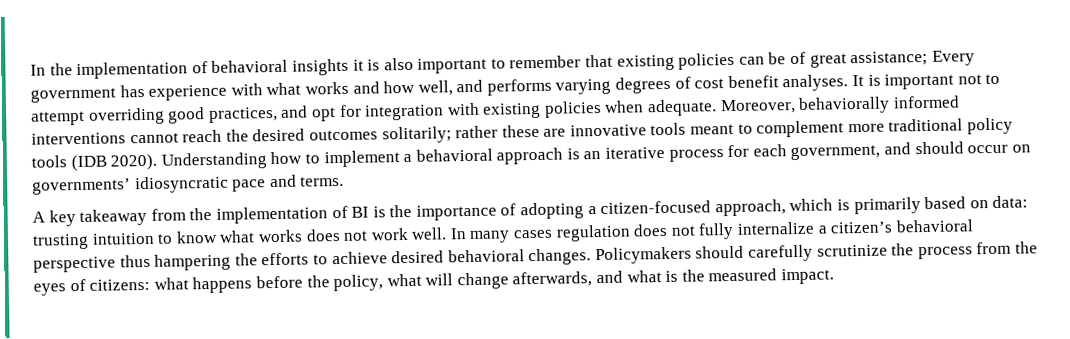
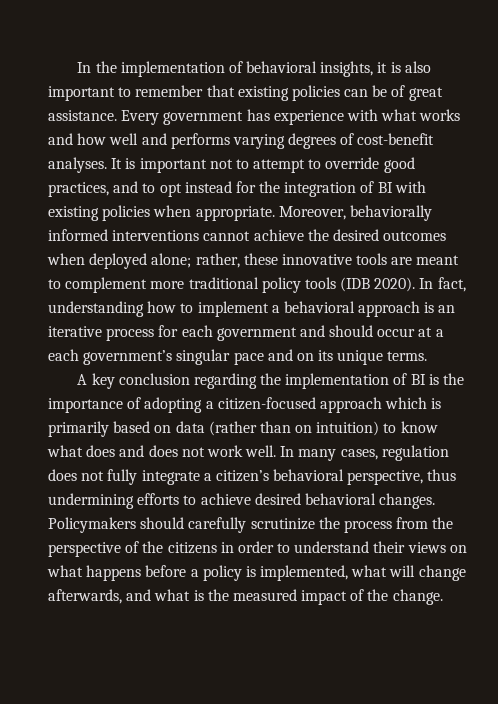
- In the implementation of behavioral insights it is also important to remember that existing policies can be of great assistance; Every government has experience with what works and how well, and performs varying degrees of cost benefit analyses.
+ In the implementation of behavioral insights, it is also important to remember that existing policies can be of great assistance. Every government has experience with what works and how well and performs varying degrees of cost-benefit analyses.
- It is important not to attempt overriding good practices, and opt for integration with existing policies when adequate.
+ It is important not to attempt to override good practices, and to opt instead for the integration of BI with existing policies when appropriate.
- Moreover, behaviorally informed interventions cannot reach the desired outcomes solitarily; rather these are innovative tools meant to complement more traditional policy tools (IDB 2020).
+ Moreover, behaviorally informed interventions cannot achieve the desired outcomes when deployed alone; rather, these innovative tools are meant to complement more traditional policy tools (IDB 2020).
- Understanding how to implement a behavioral approach is an iterative process for each government, and should occur on governments’ idiosyncratic pace and terms.
+ In fact, understanding how to implement a behavioral approach is an iterative process for each government and should occur at a each government’s singular pace and on its unique terms.
- A key takeaway from the implementation of BI is the importance of adopting a citizen-focused approach, which is primarily based on data: trusting intuition to know what works does not work well.
+ A key conclusion regarding the implementation of BI is the importance of adopting a citizen-focused approach which is primarily based on data (rather than on intuition) to know what does and does not work well.
- In many cases regulation does not fully internalize a citizen’s behavioral perspective thus hampering the efforts to achieve desired behavioral changes.
+ In many cases, regulation does not fully integrate a citizen’s behavioral perspective, thus undermining efforts to achieve desired behavioral changes.
- Policymakers should carefully scrutinize the process from the eyes of citizens: what happens before the policy, what will change afterwards, and what is the measured impact.
+ Policymakers should carefully scrutinize the process from the perspective of the citizens in order to understand their views on what happens before a policy is implemented, what will change afterwards, and what is the measured impact of the change.

